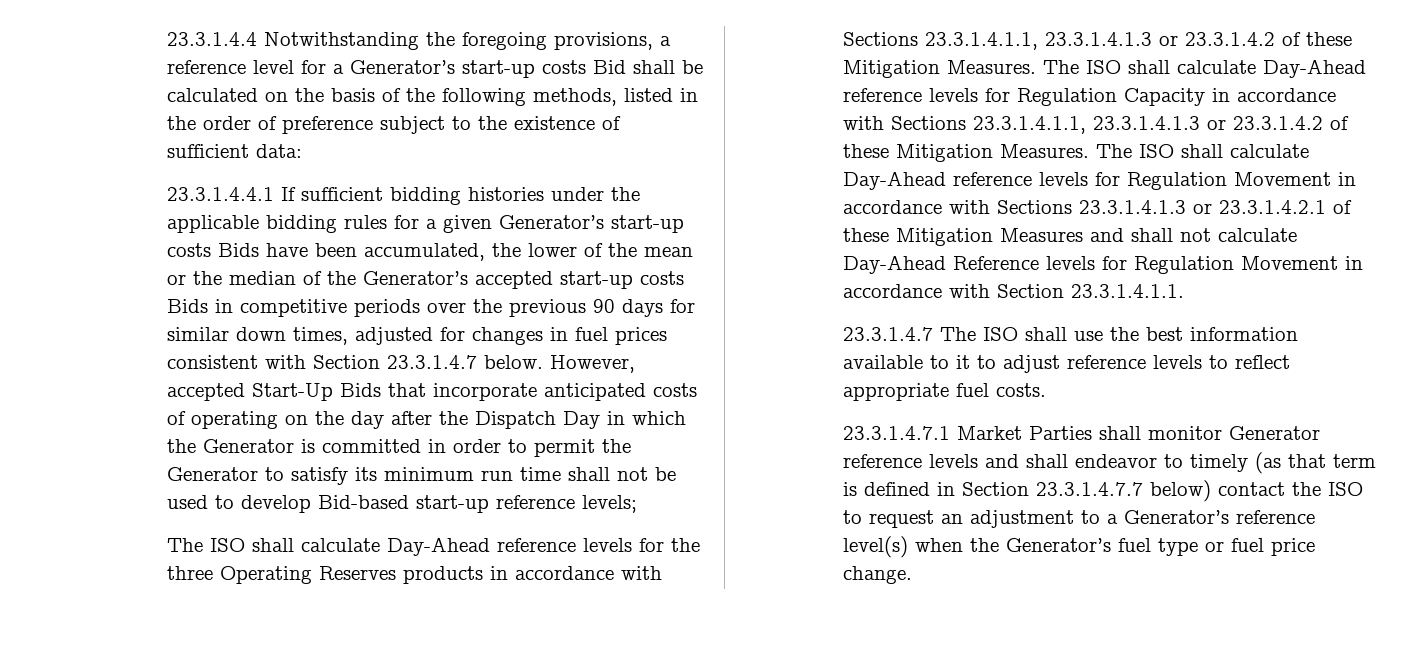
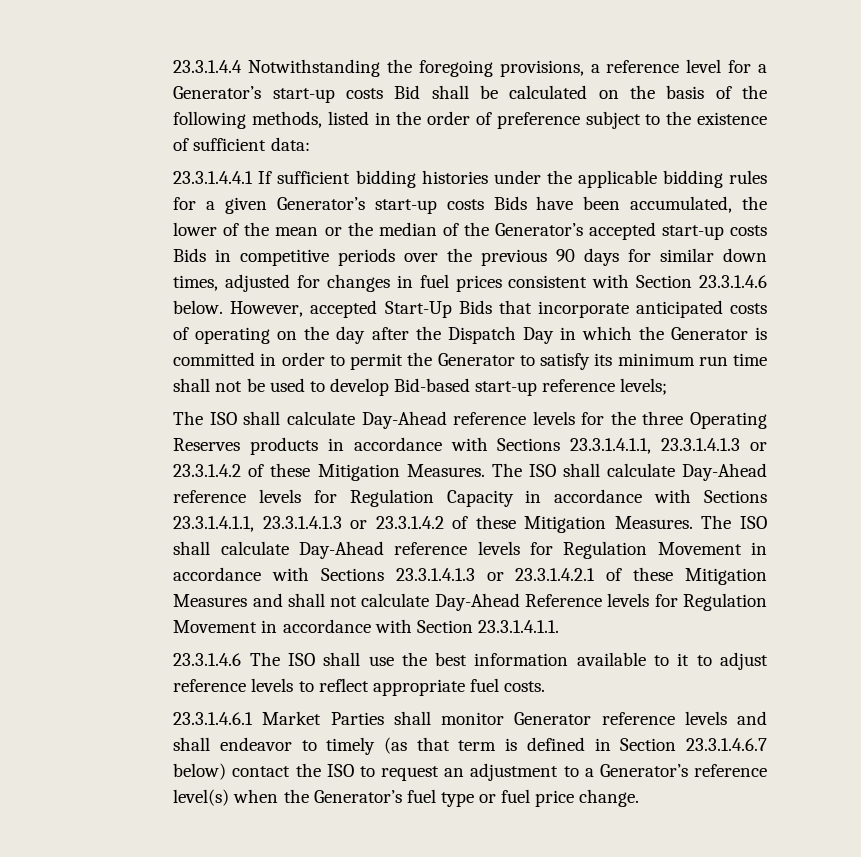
- 23.3.1.4.4.1 If sufficient bidding histories under the applicable bidding rules for a given Generator’s start-up costs Bids have been accumulated, the lower of the mean or the median of the Generator’s accepted start-up costs Bids in competitive periods over the previous 90 days for similar down times, adjusted for changes in fuel prices consistent with Section 23.3.1.4.7 below.
+ 23.3.1.4.4.1 If sufficient bidding histories under the applicable bidding rules for a given Generator’s start-up costs Bids have been accumulated, the lower of the mean or the median of the Generator’s accepted start-up costs Bids in competitive periods over the previous 90 days for similar down times, adjusted for changes in fuel prices consistent with Section 23.3.1.4.6 below.
- 23.3.1.4.7 The ISO shall use the best information available to it to adjust reference levels to reflect appropriate fuel costs.
+ 23.3.1.4.6 The ISO shall use the best information available to it to adjust reference levels to reflect appropriate fuel costs.
- 23.3.1.4.7.1 Market Parties shall monitor Generator reference levels and shall endeavor to timely (as that term is defined in Section 23.3.1.4.7.7 below) contact the ISO to request an adjustment to a Generator’s reference level(s) when the Generator’s fuel type or fuel price change.
+ 23.3.1.4.6.1 Market Parties shall monitor Generator reference levels and shall endeavor to timely (as that term is defined in Section 23.3.1.4.6.7 below) contact the ISO to request an adjustment to a Generator’s reference level(s) when the Generator’s fuel type or fuel price change.

